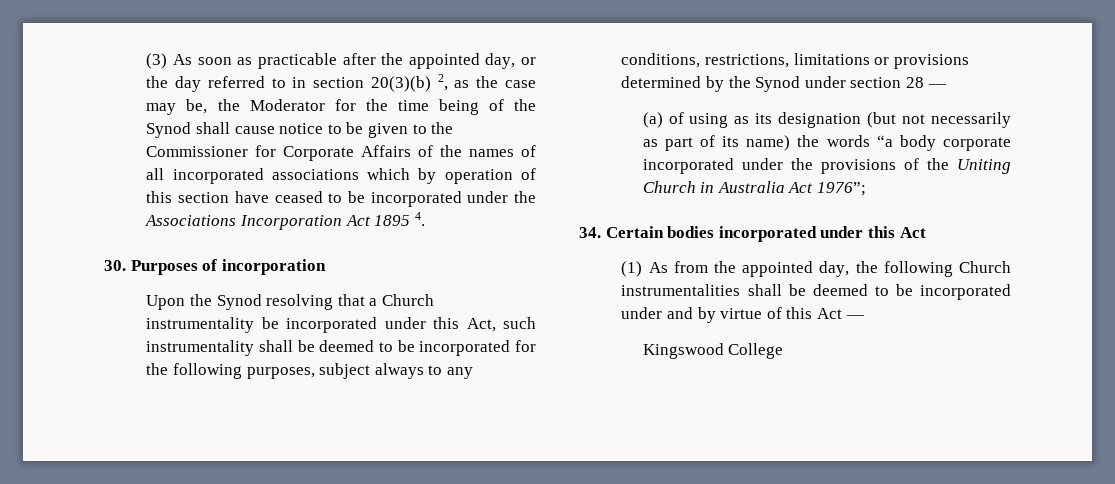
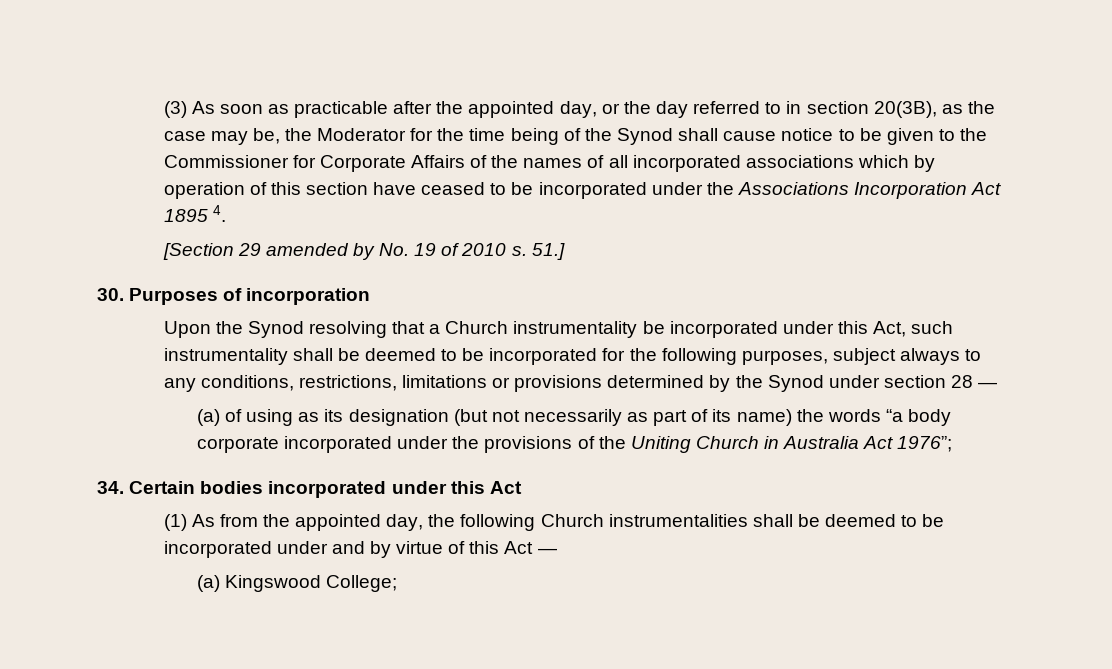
- (3) As soon as practicable after the appointed day, or the day referred to in section 20(3)(b) 2, as the case may be, the Moderator for the time being of the Synod shall cause notice to be given to the Commissioner for Corporate Affairs of the names of all incorporated associations which by operation of this section have ceased to be incorporated under the Associations Incorporation Act 1895 4.
+ (3) As soon as practicable after the appointed day, or the day referred to in section 20(3B), as the case may be, the Moderator for the time being of the Synod shall cause notice to be given to the Commissioner for Corporate Affairs of the names of all incorporated associations which by operation of this section have ceased to be incorporated under the Associations Incorporation Act 1895 4.
+ [Section 29 amended by No. 19 of 2010 s. 51.]
- Kingswood College
+ (a) Kingswood College;

